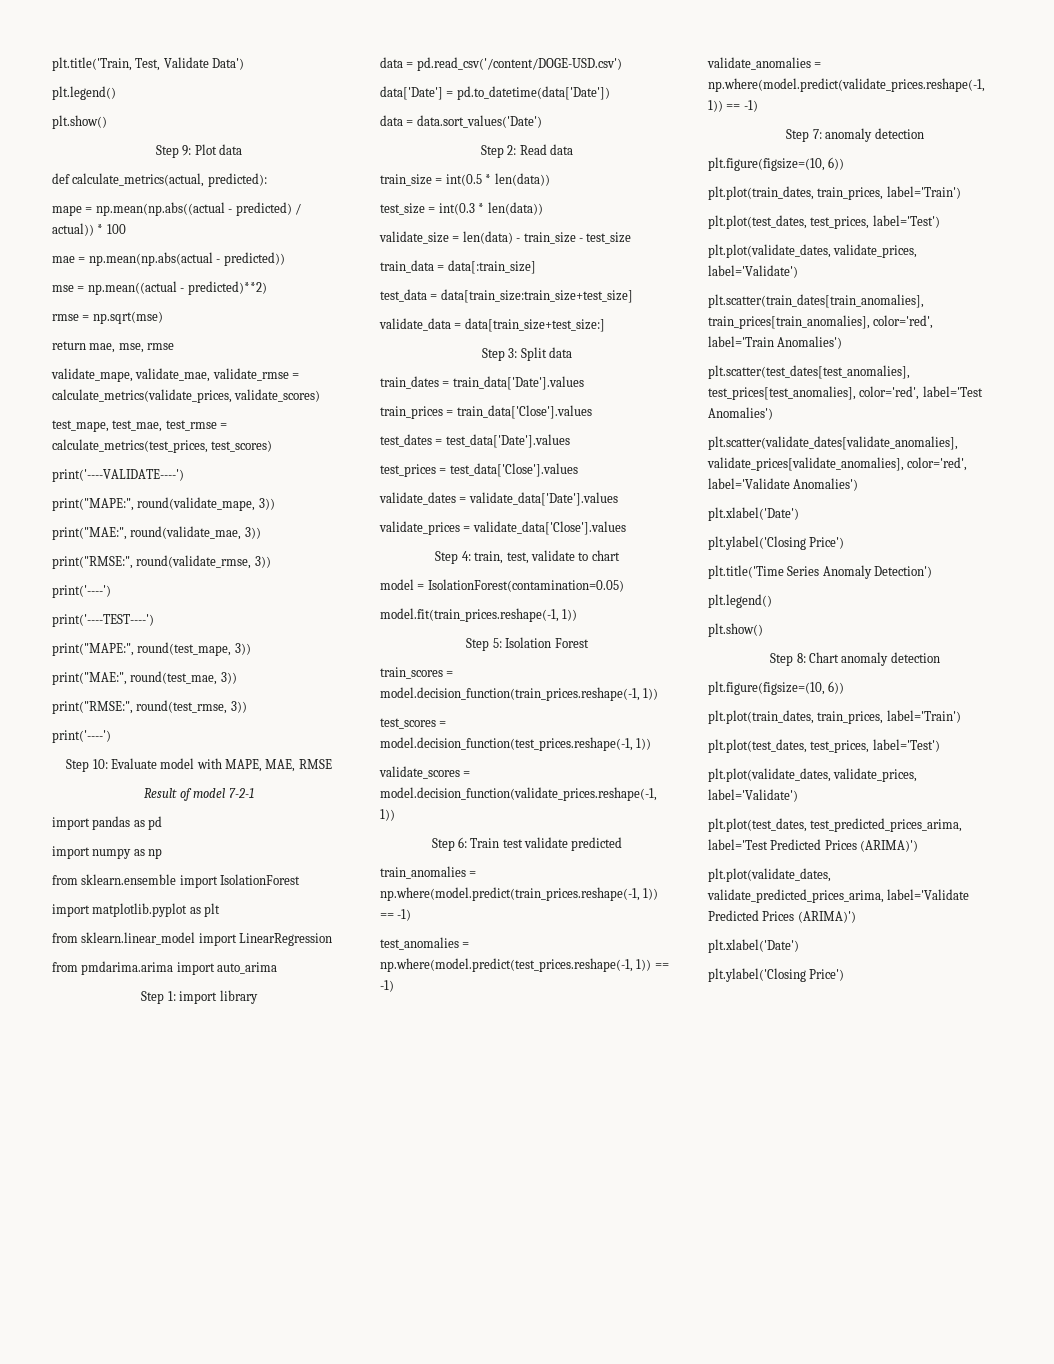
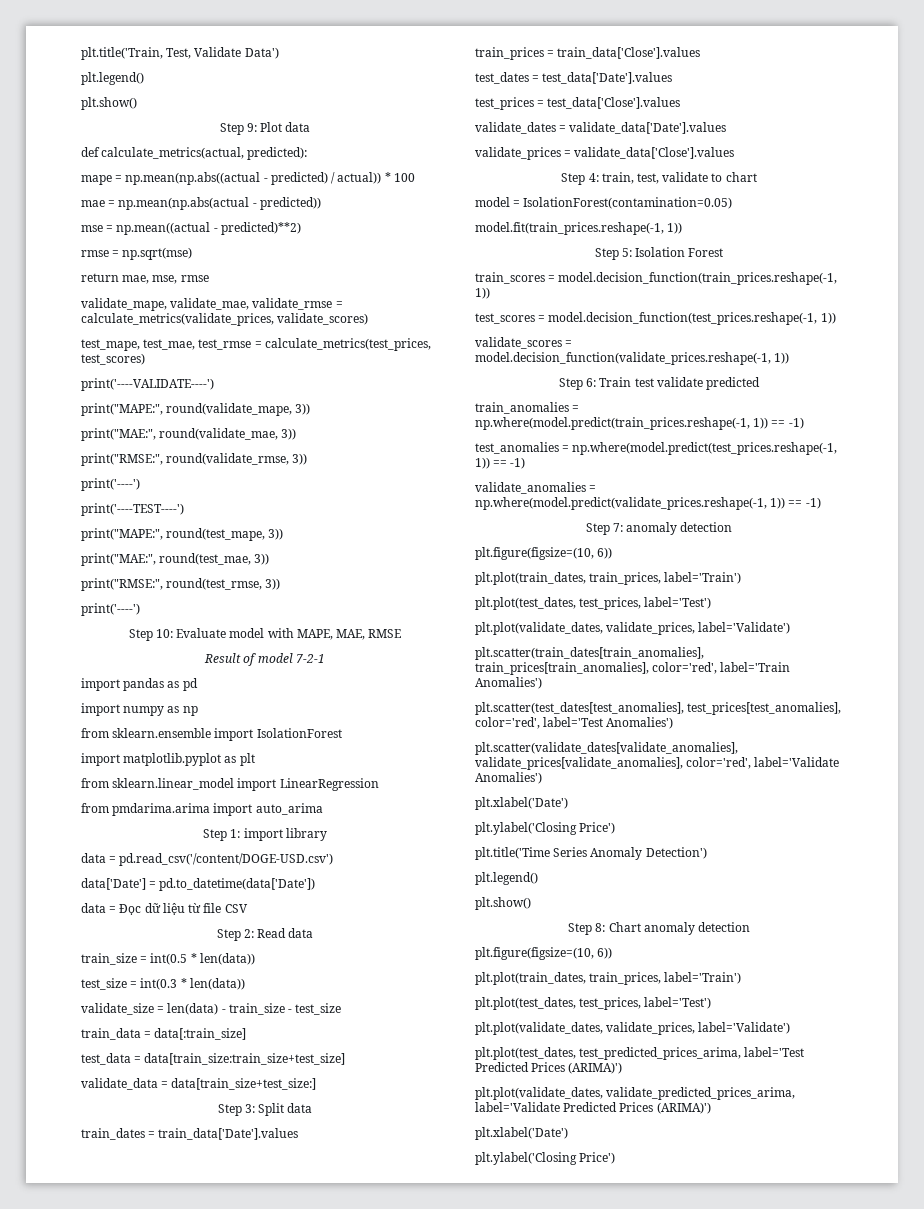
- data = data.sort_values('Date')
+ data = Đọc dữ liệu từ file CSV

